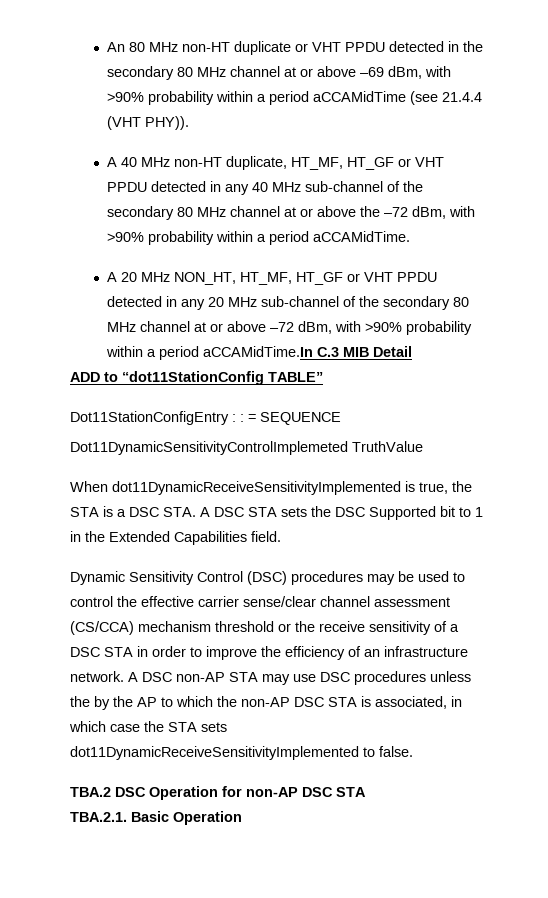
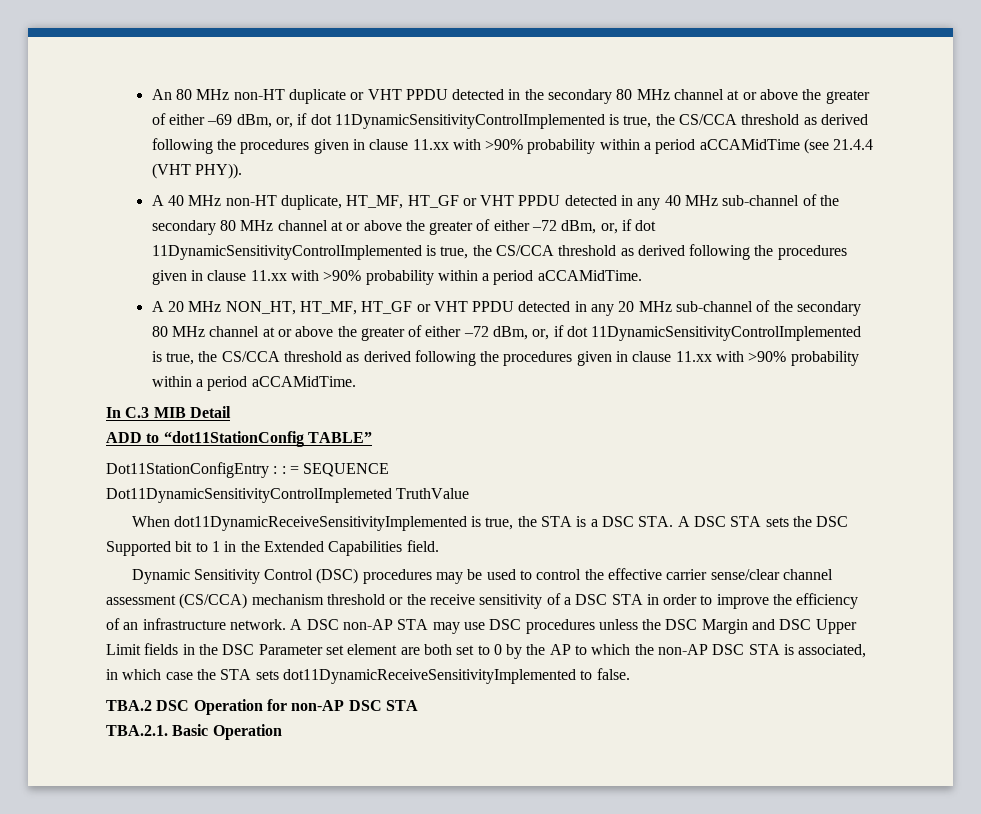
- An 80 MHz non-HT duplicate or VHT PPDU detected in the secondary 80 MHz channel at or above –69 dBm, with >90% probability within a period aCCAMidTime (see 21.4.4 (VHT PHY)).
+ An 80 MHz non-HT duplicate or VHT PPDU detected in the secondary 80 MHz channel at or above the greater of either –69 dBm, or, if dot 11DynamicSensitivityControlImplemented is true, the CS/CCA threshold as derived following the procedures given in clause 11.xx with >90% probability within a period aCCAMidTime (see 21.4.4 (VHT PHY)).
- A 40 MHz non-HT duplicate, HT_MF, HT_GF or VHT PPDU detected in any 40 MHz sub-channel of the secondary 80 MHz channel at or above the –72 dBm, with >90% probability within a period aCCAMidTime.
+ A 40 MHz non-HT duplicate, HT_MF, HT_GF or VHT PPDU detected in any 40 MHz sub-channel of the secondary 80 MHz channel at or above the greater of either –72 dBm, or, if dot 11DynamicSensitivityControlImplemented is true, the CS/CCA threshold as derived following the procedures given in clause 11.xx with >90% probability within a period aCCAMidTime.
- A 20 MHz NON_HT, HT_MF, HT_GF or VHT PPDU detected in any 20 MHz sub-channel of the secondary 80 MHz channel at or above –72 dBm, with >90% probability within a period aCCAMidTime.In C.3 MIB Detail
+ A 20 MHz NON_HT, HT_MF, HT_GF or VHT PPDU detected in any 20 MHz sub-channel of the secondary 80 MHz channel at or above the greater of either –72 dBm, or, if dot 11DynamicSensitivityControlImplemented is true, the CS/CCA threshold as derived following the procedures given in clause 11.xx with >90% probability within a period aCCAMidTime.
+ In C.3 MIB Detail
- A DSC non-AP STA may use DSC procedures unless the by the AP to which the non-AP DSC STA is associated, in which case the STA sets dot11DynamicReceiveSensitivityImplemented to false.
+ A DSC non-AP STA may use DSC procedures unless the DSC Margin and DSC Upper Limit fields in the DSC Parameter set element are both set to 0 by the AP to which the non-AP DSC STA is associated, in which case the STA sets dot11DynamicReceiveSensitivityImplemented to false.

